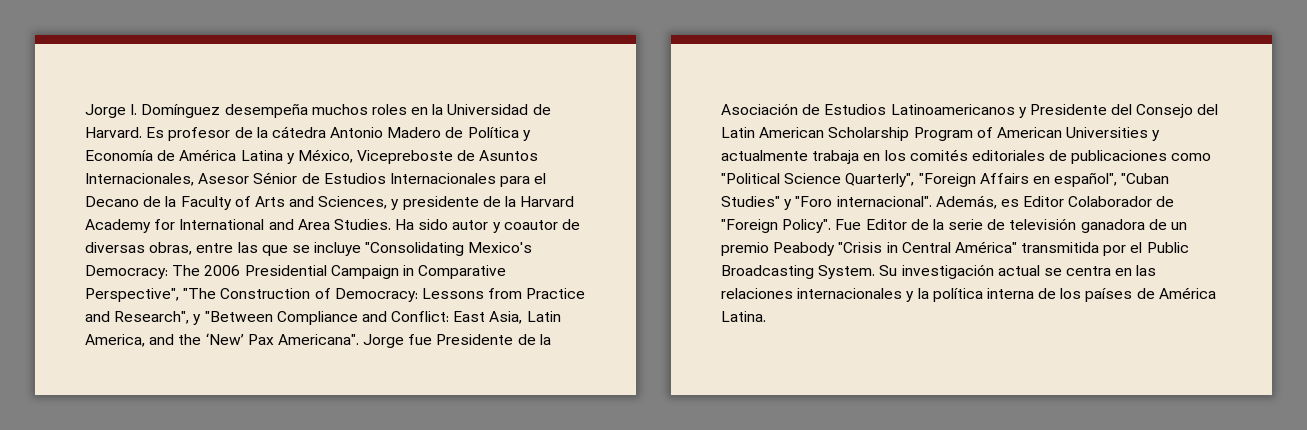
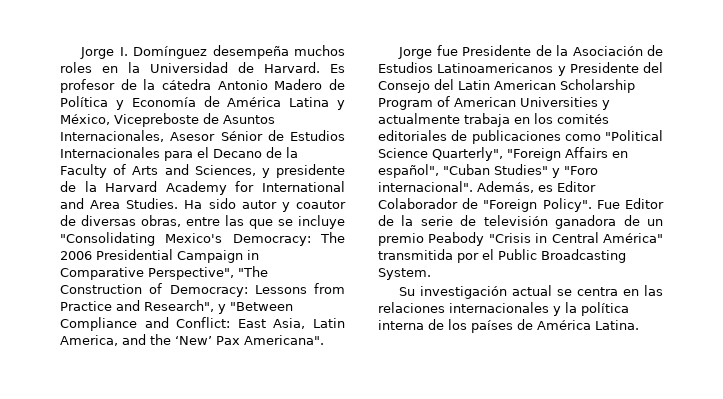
- East Asia, Latin America, and the ‘New’ Pax Americana". Jorge fue Presidente de la Asociación de Estudios Latinoamericanos y Presidente del Consejo del Latin American Scholarship Program of American Universities y actualmente trabaja en los comités editoriales de publicaciones como "Political Science Quarterly", "Foreign Affairs en español", "Cuban Studies" y "Foro internacional".
+ East Asia, Latin America, and the ‘New’ Pax Americana".
+ Jorge fue Presidente de la Asociación de Estudios Latinoamericanos y Presidente del Consejo del Latin American Scholarship Program of American Universities y actualmente trabaja en los comités editoriales de publicaciones como "Political Science Quarterly", "Foreign Affairs en español", "Cuban Studies" y "Foro internacional".
- Fue Editor de la serie de televisión ganadora de un premio Peabody "Crisis in Central América" transmitida por el Public Broadcasting System. Su investigación actual se centra en las relaciones internacionales y la política interna de los países de América Latina.
+ Fue Editor de la serie de televisión ganadora de un premio Peabody "Crisis in Central América" transmitida por el Public Broadcasting System.
+ Su investigación actual se centra en las relaciones internacionales y la política interna de los países de América Latina.

